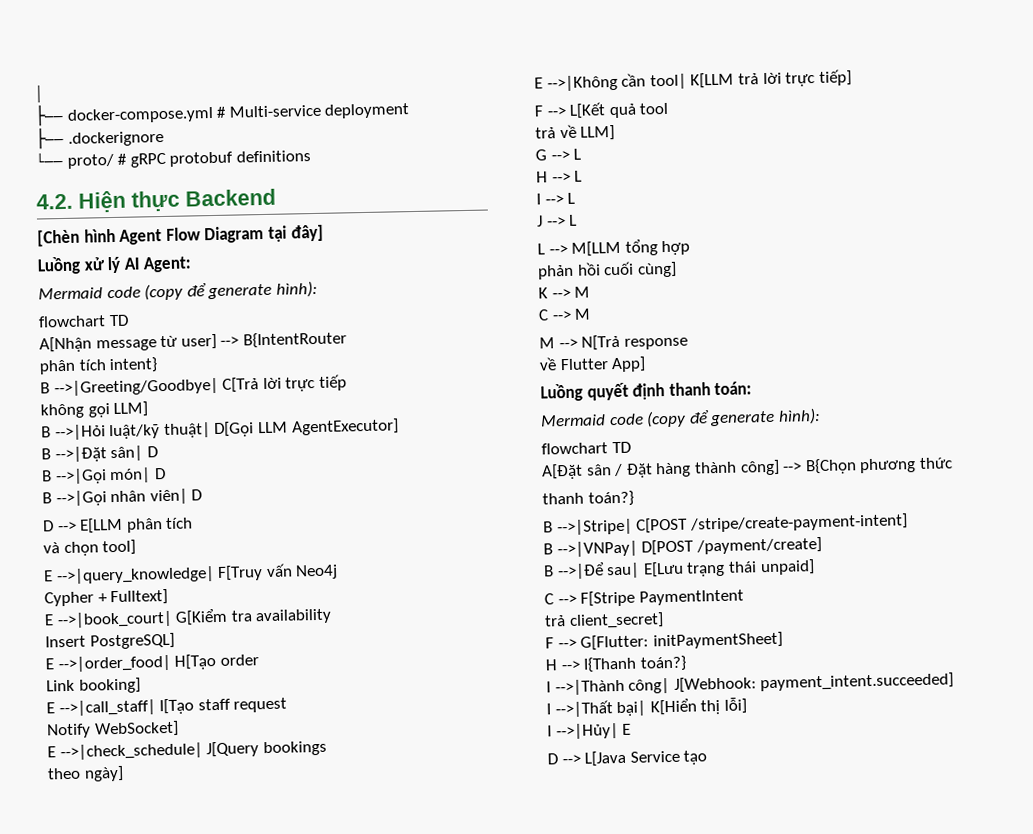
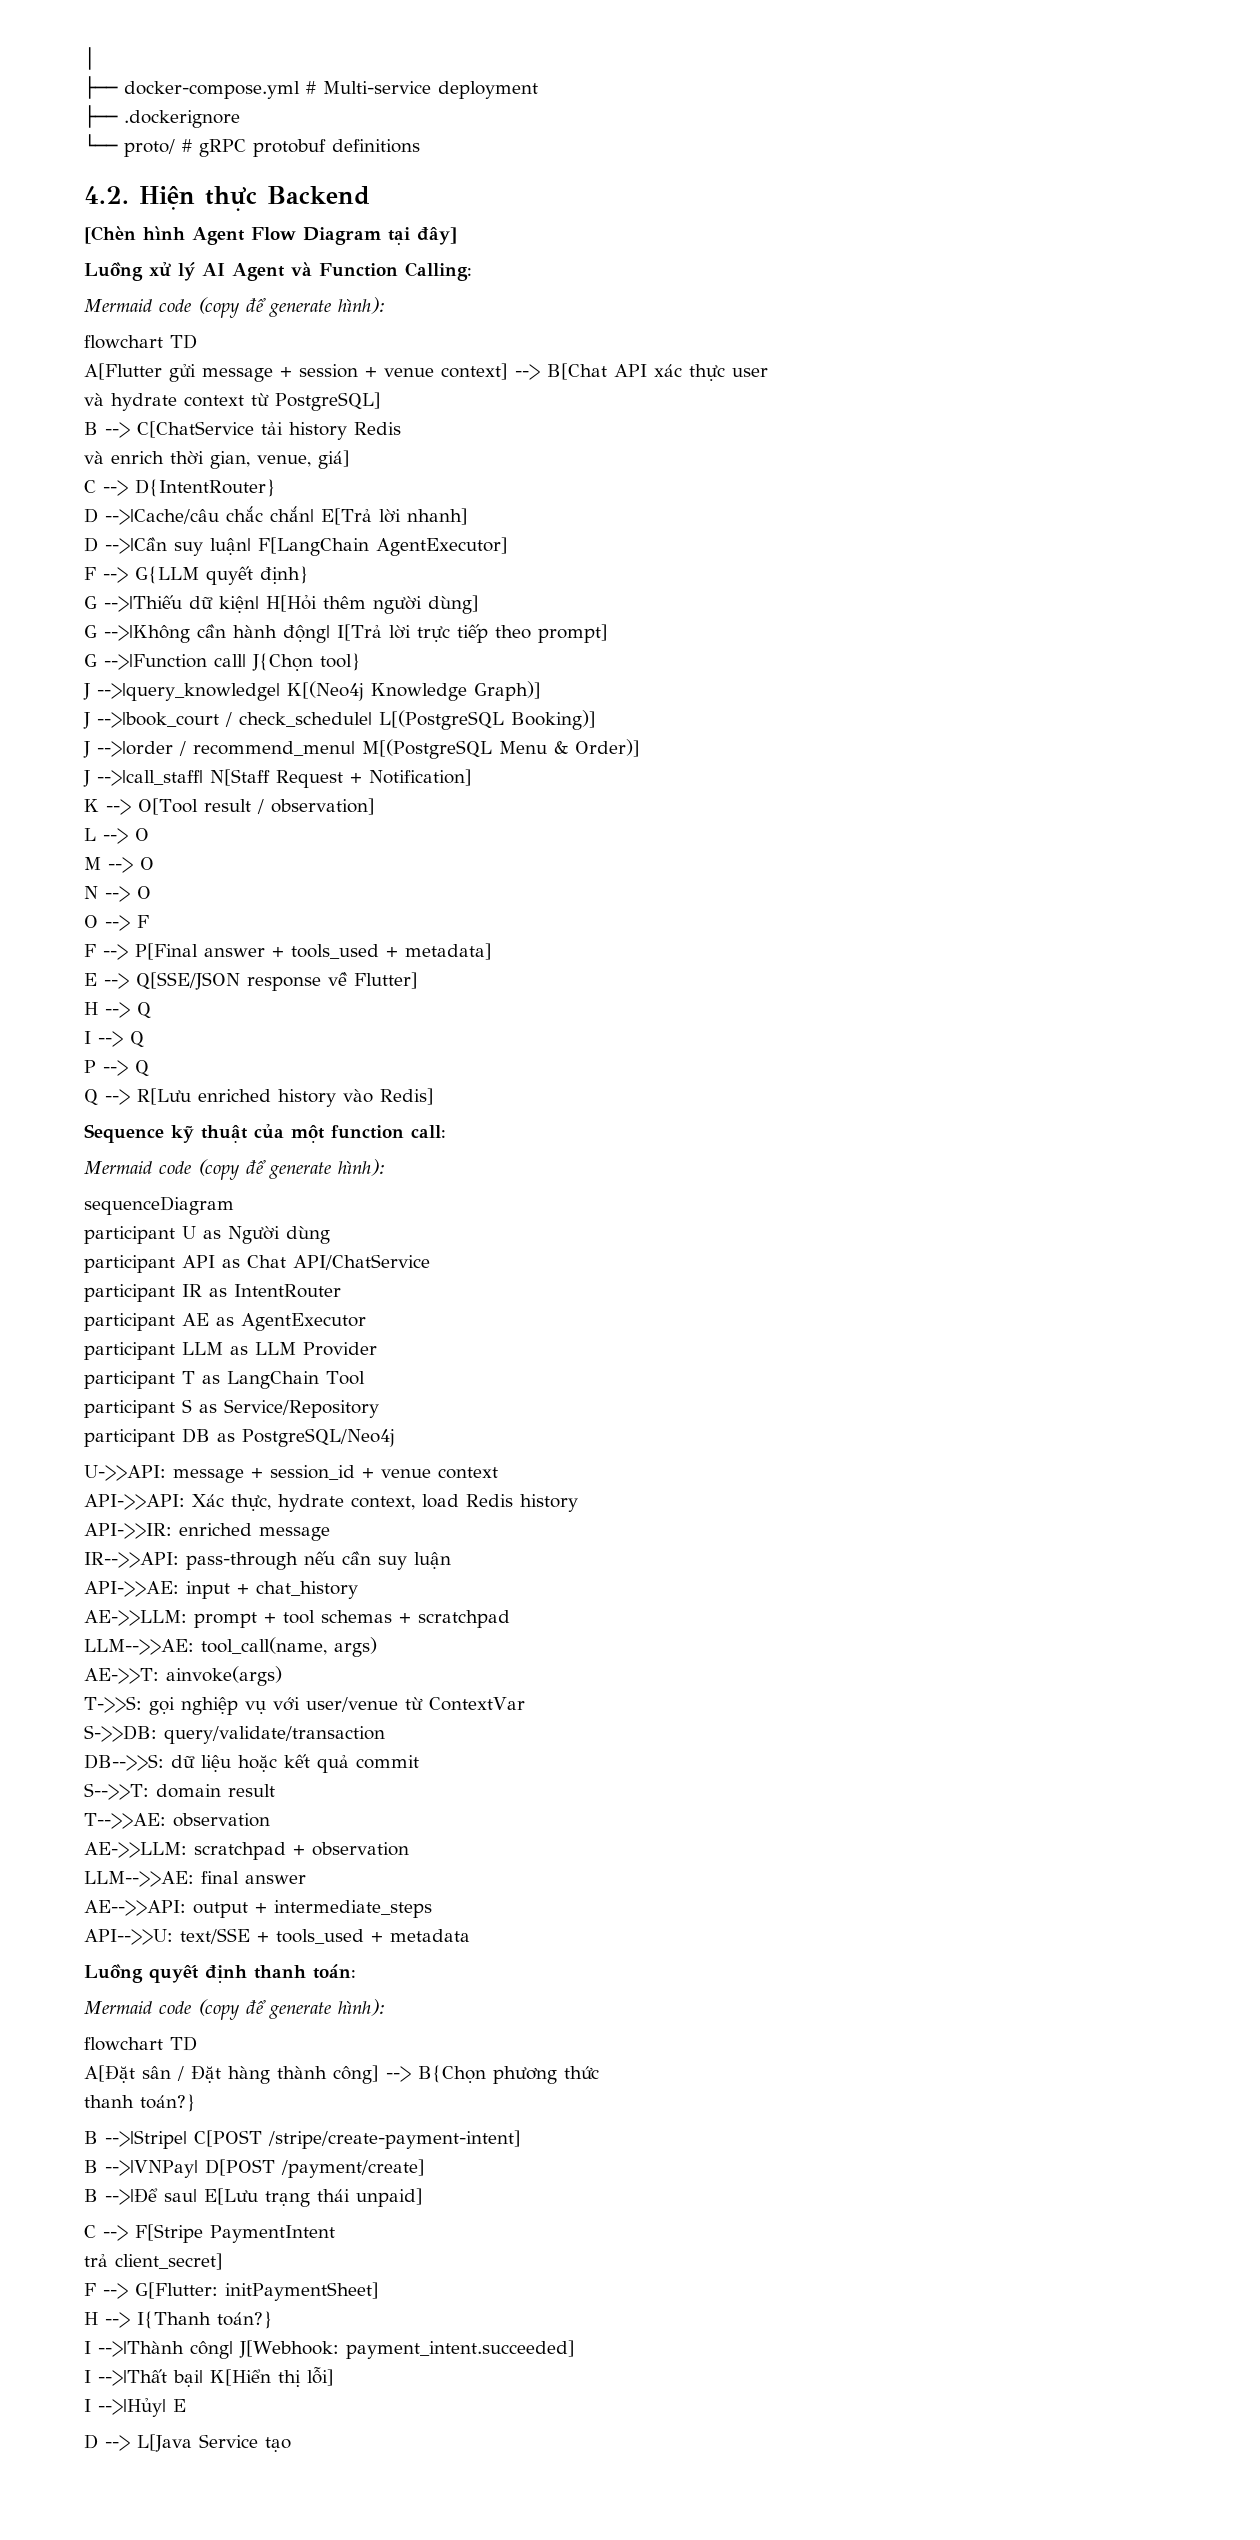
- Luồng xử lý AI Agent:
+ Luồng xử lý AI Agent và Function Calling:
  Mermaid code (copy để generate hình):
  flowchart TD
- A[Nhận message từ user] --> B{IntentRouter
- phân tích intent}
- B -->|Greeting/Goodbye| C[Trả lời trực tiếp
- không gọi LLM]
- B -->|Hỏi luật/kỹ thuật| D[Gọi LLM AgentExecutor]
- B -->|Đặt sân| D
- B -->|Gọi món| D
- B -->|Gọi nhân viên| D
- D --> E[LLM phân tích
- và chọn tool]
- E -->|query_knowledge| F[Truy vấn Neo4j
- Cypher + Fulltext]
- E -->|book_court| G[Kiểm tra availability
- Insert PostgreSQL]
- E -->|order_food| H[Tạo order
- Link booking]
- E -->|call_staff| I[Tạo staff request
- Notify WebSocket]
- E -->|check_schedule| J[Query bookings
- theo ngày]
- E -->|Không cần tool| K[LLM trả lời trực tiếp]
- F --> L[Kết quả tool
- trả về LLM]
- G --> L
- H --> L
+ A[Flutter gửi message + session + venue context] --> B[Chat API xác thực user
+ và hydrate context từ PostgreSQL]
+ B --> C[ChatService tải history Redis
+ và enrich thời gian, venue, giá]
+ C --> D{IntentRouter}
+ D -->|Cache/câu chắc chắn| E[Trả lời nhanh]
+ D -->|Cần suy luận| F[LangChain AgentExecutor]
+ F --> G{LLM quyết định}
+ G -->|Thiếu dữ kiện| H[Hỏi thêm người dùng]
+ G -->|Không cần hành động| I[Trả lời trực tiếp theo prompt]
+ G -->|Function call| J{Chọn tool}
+ J -->|query_knowledge| K[(Neo4j Knowledge Graph)]
+ J -->|book_court / check_schedule| L[(PostgreSQL Booking)]
+ J -->|order / recommend_menu| M[(PostgreSQL Menu & Order)]
+ J -->|call_staff| N[Staff Request + Notification]
+ K --> O[Tool result / observation]
+ L --> O
+ M --> O
+ N --> O
+ O --> F
+ F --> P[Final answer + tools_used + metadata]
+ E --> Q[SSE/JSON response về Flutter]
+ H --> Q
- I --> L
- J --> L
- L --> M[LLM tổng hợp
- phản hồi cuối cùng]
- K --> M
- C --> M
- M --> N[Trả response
- về Flutter App]
+ I --> Q
+ P --> Q
+ Q --> R[Lưu enriched history vào Redis]
+ Sequence kỹ thuật của một function call:
+ Mermaid code (copy để generate hình):
+ sequenceDiagram
+ participant U as Người dùng
+ participant API as Chat API/ChatService
+ participant IR as IntentRouter
+ participant AE as AgentExecutor
+ participant LLM as LLM Provider
+ participant T as LangChain Tool
+ participant S as Service/Repository
+ participant DB as PostgreSQL/Neo4j
+ U->>API: message + session_id + venue context
+ API->>API: Xác thực, hydrate context, load Redis history
+ API->>IR: enriched message
+ IR-->>API: pass-through nếu cần suy luận
+ API->>AE: input + chat_history
+ AE->>LLM: prompt + tool schemas + scratchpad
+ LLM-->>AE: tool_call(name, args)
+ AE->>T: ainvoke(args)
+ T->>S: gọi nghiệp vụ với user/venue từ ContextVar
+ S->>DB: query/validate/transaction
+ DB-->>S: dữ liệu hoặc kết quả commit
+ S-->>T: domain result
+ T-->>AE: observation
+ AE->>LLM: scratchpad + observation
+ LLM-->>AE: final answer
+ AE-->>API: output + intermediate_steps
+ API-->>U: text/SSE + tools_used + metadata

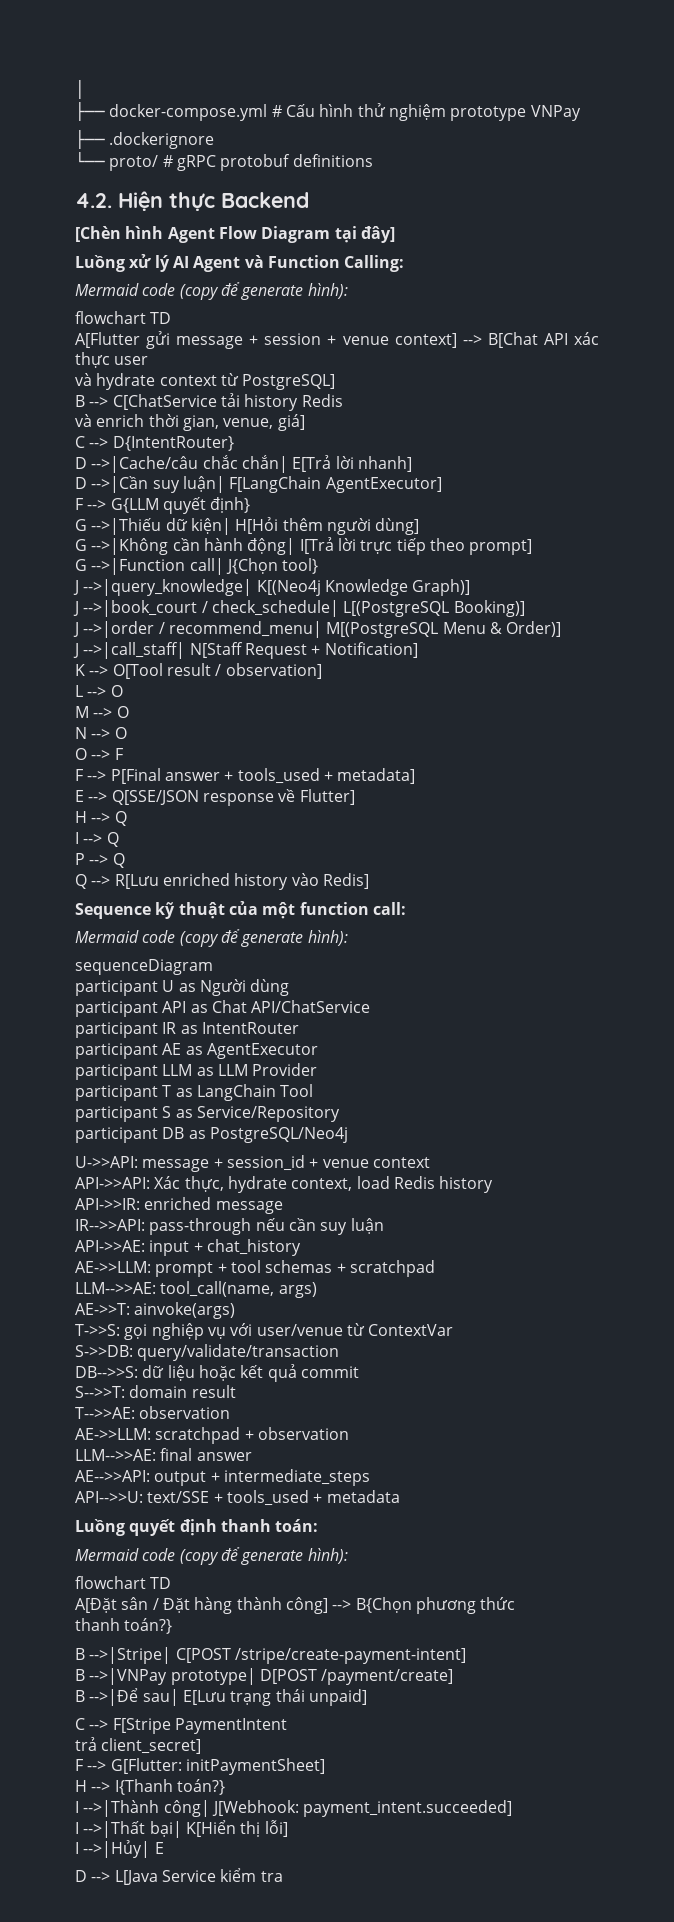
- ├── docker-compose.yml # Multi-service deployment
+ ├── docker-compose.yml # Cấu hình thử nghiệm prototype VNPay
- B -->|VNPay| D[POST /payment/create]
+ B -->|VNPay prototype| D[POST /payment/create]
- D --> L[Java Service tạo
+ D --> L[Java Service kiểm tra

